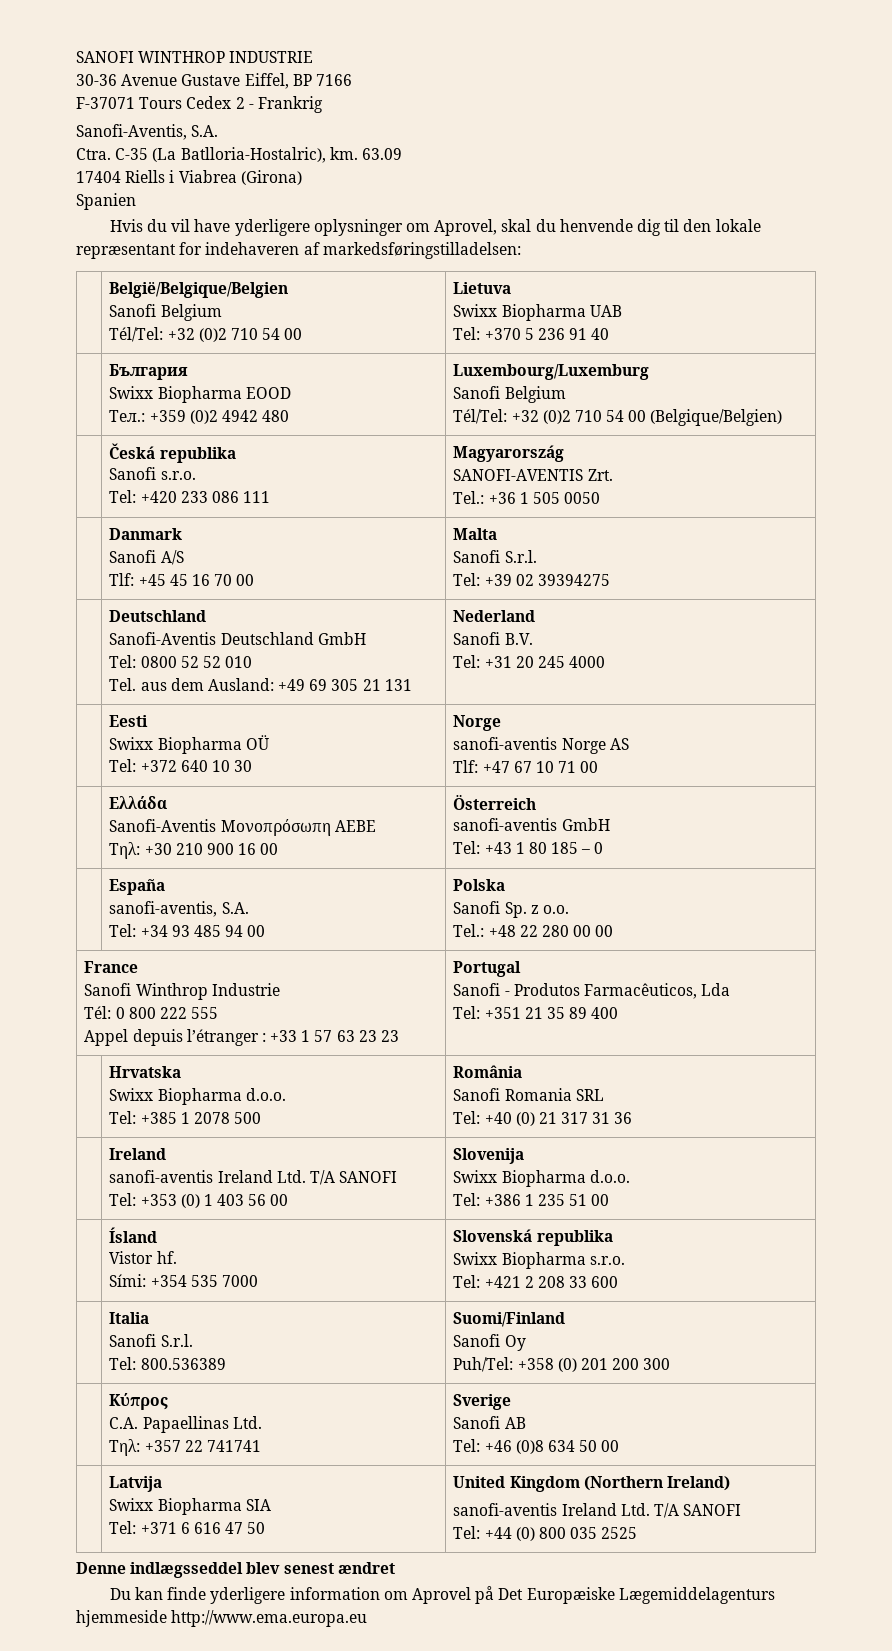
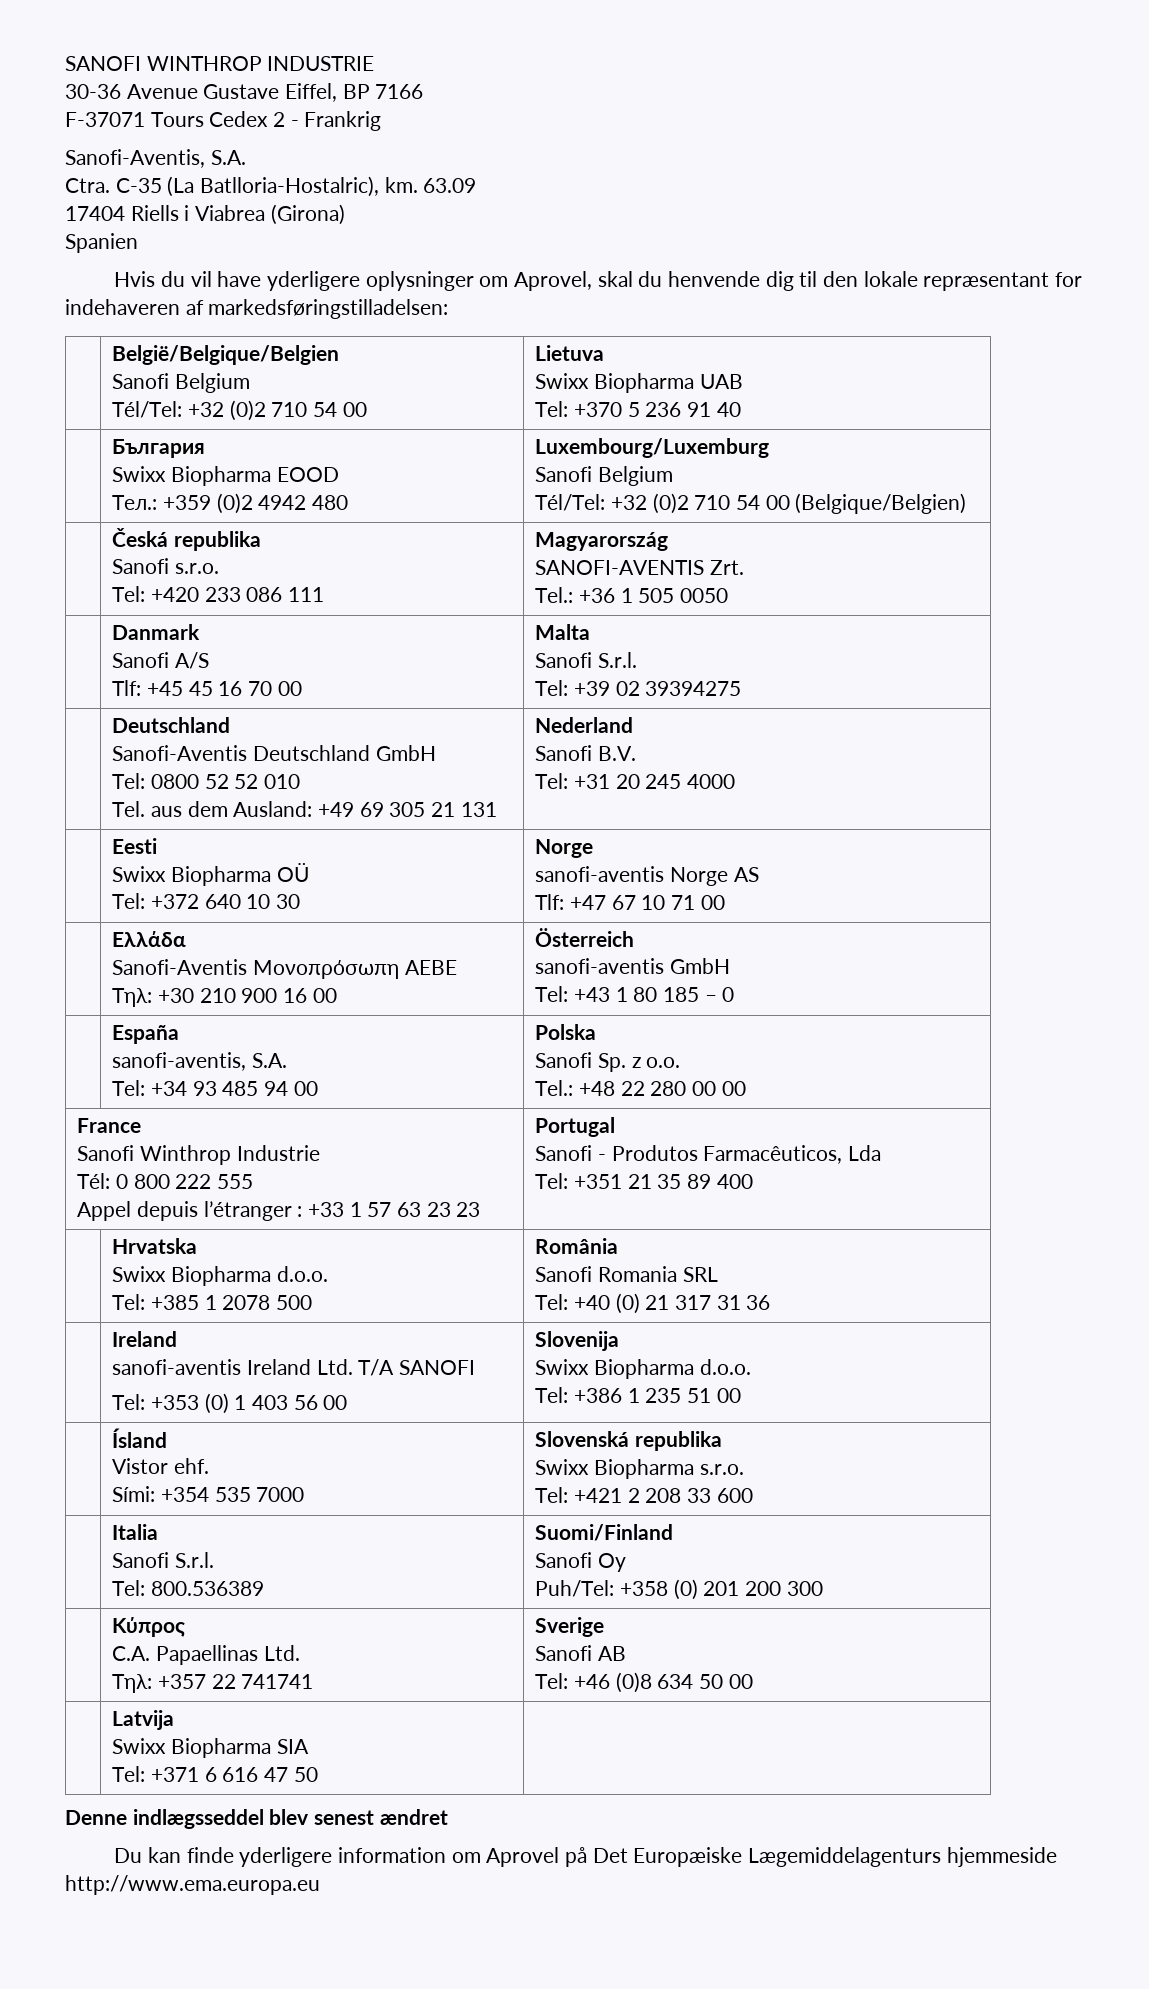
  | Ísland
- Vistor hf.
+ Vistor ehf.
  | Latvija
  Swixx Biopharma SIA
- Tel: +371 6 616 47 50 | United Kingdom (Northern Ireland)
- sanofi-aventis Ireland Ltd. T/A SANOFI
- Tel: +44 (0) 800 035 2525
+ Tel: +371 6 616 47 50 |

